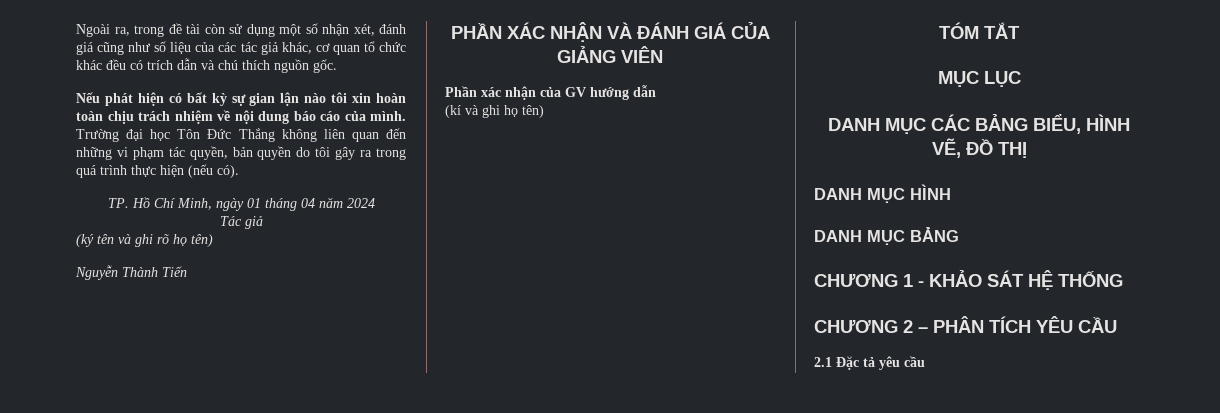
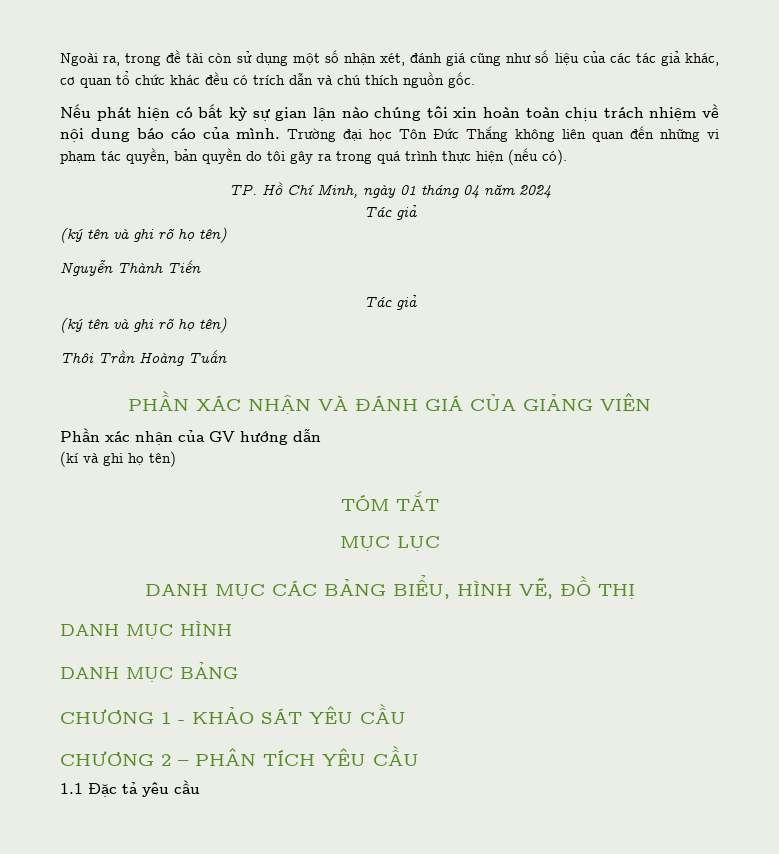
- Nếu phát hiện có bất kỳ sự gian lận nào tôi xin hoàn toàn chịu trách nhiệm về nội dung báo cáo của mình.
+ Nếu phát hiện có bất kỳ sự gian lận nào chúng tôi xin hoàn toàn chịu trách nhiệm về nội dung báo cáo của mình.
  Nguyễn Thành Tiến
+ Tác giả
+ (ký tên và ghi rõ họ tên)
+ Thôi Trần Hoàng Tuấn
- CHƯƠNG 1 - KHẢO SÁT HỆ THỐNG
+ CHƯƠNG 1 - KHẢO SÁT YÊU CẦU
- 2.1 Đặc tả yêu cầu
+ 1.1 Đặc tả yêu cầu

